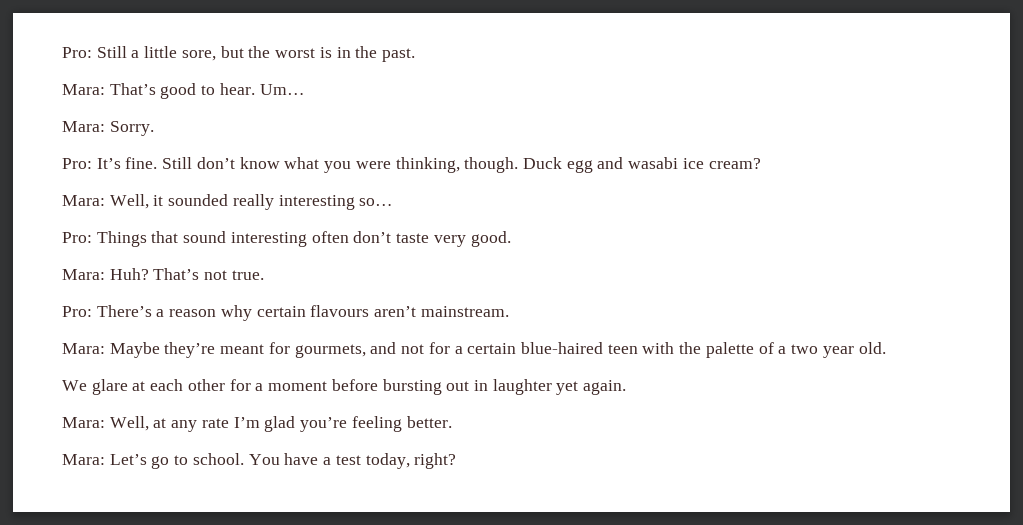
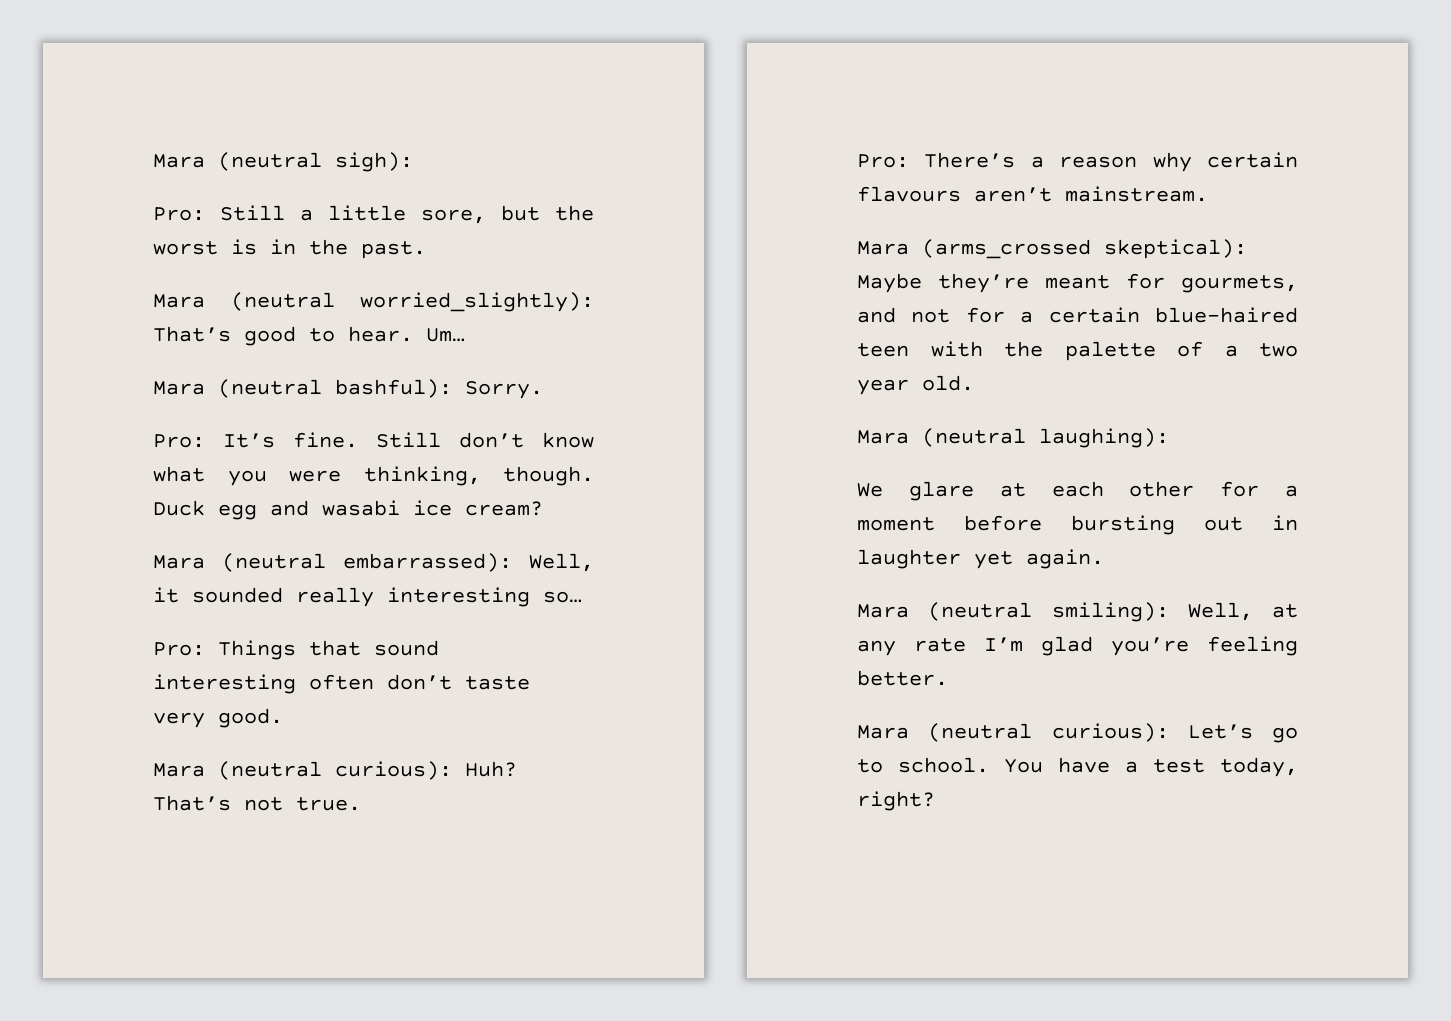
+ Mara (neutral sigh):
- Mara: That’s good to hear.
+ Mara (neutral worried_slightly): That’s good to hear.
- Mara: Sorry.
+ Mara (neutral bashful): Sorry.
- Mara: Well, it sounded really interesting so…
+ Mara (neutral embarrassed): Well, it sounded really interesting so…
- Mara: Huh?
+ Mara (neutral curious): Huh?
- Mara: Maybe they’re meant for gourmets, and not for a certain blue-haired teen with the palette of a two year old.
+ Mara (arms_crossed skeptical): Maybe they’re meant for gourmets, and not for a certain blue-haired teen with the palette of a two year old.
+ Mara (neutral laughing):
- Mara: Well, at any rate I’m glad you’re feeling better.
+ Mara (neutral smiling): Well, at any rate I’m glad you’re feeling better.
- Mara: Let’s go to school.
+ Mara (neutral curious): Let’s go to school.

